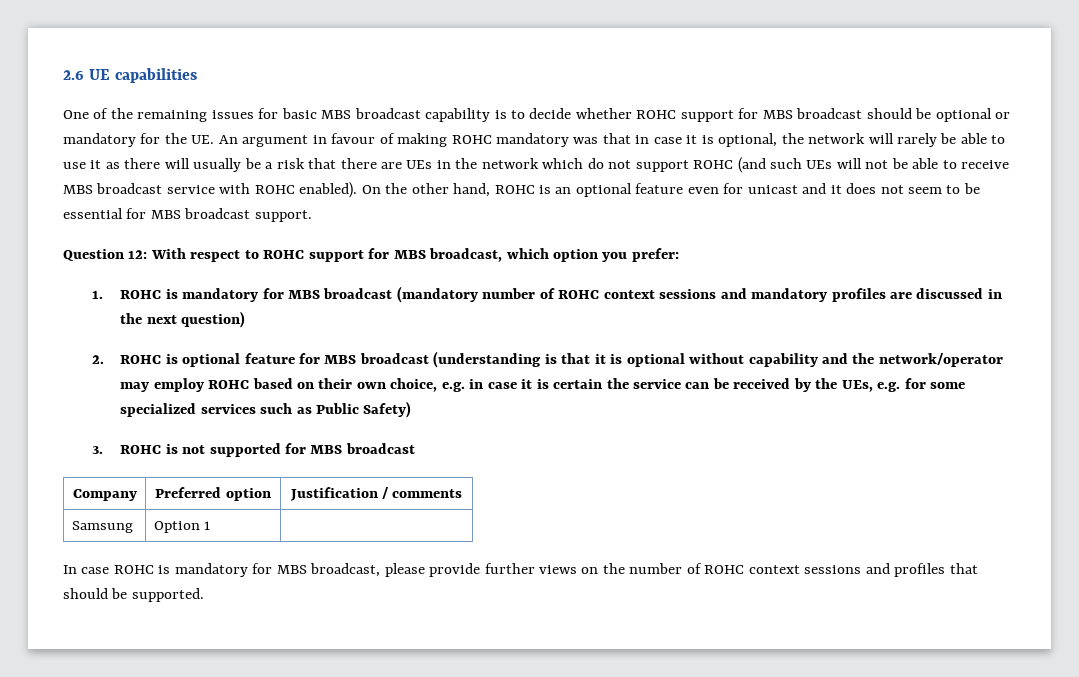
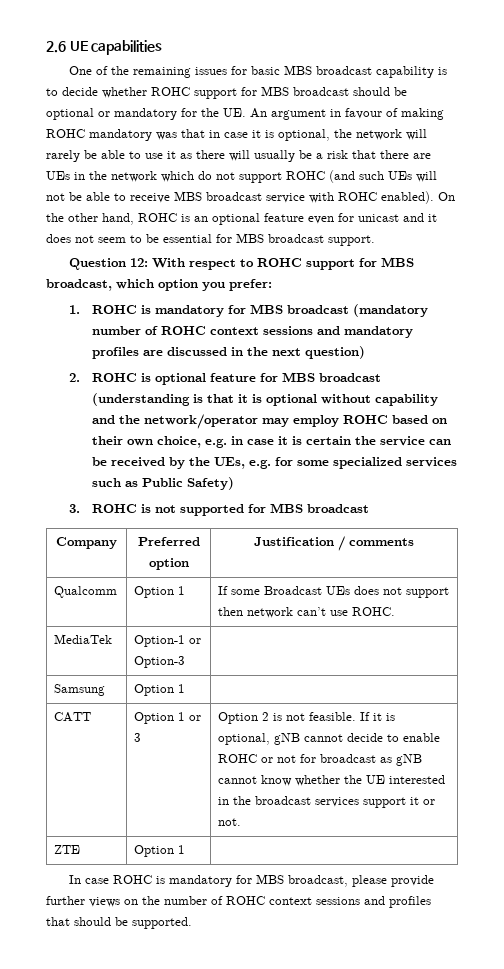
+ Qualcomm | Option 1 | If some Broadcast UEs does not support then network can’t use ROHC.
+ MediaTek | Option-1 or Option-3 |
  Samsung | Option 1 |
+ CATT | Option 1 or 3 | Option 2 is not feasible. If it is optional, gNB cannot decide to enable ROHC or not for broadcast as gNB cannot know whether the UE interested in the broadcast services support it or not.
+ ZTE | Option 1 |

